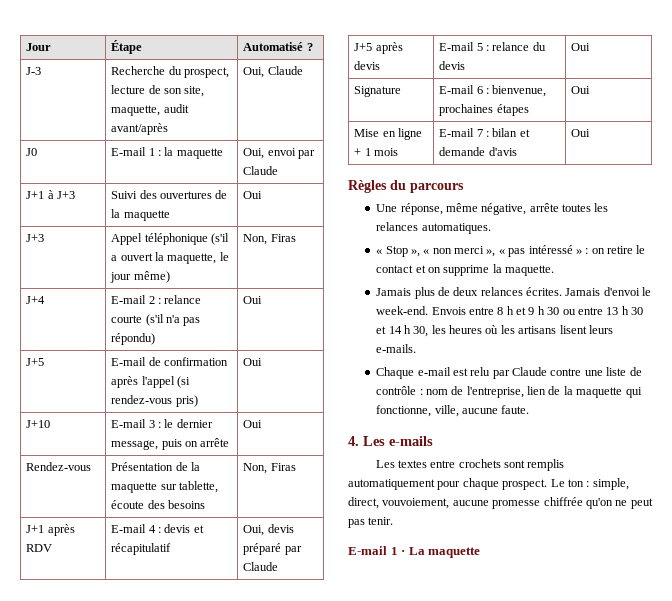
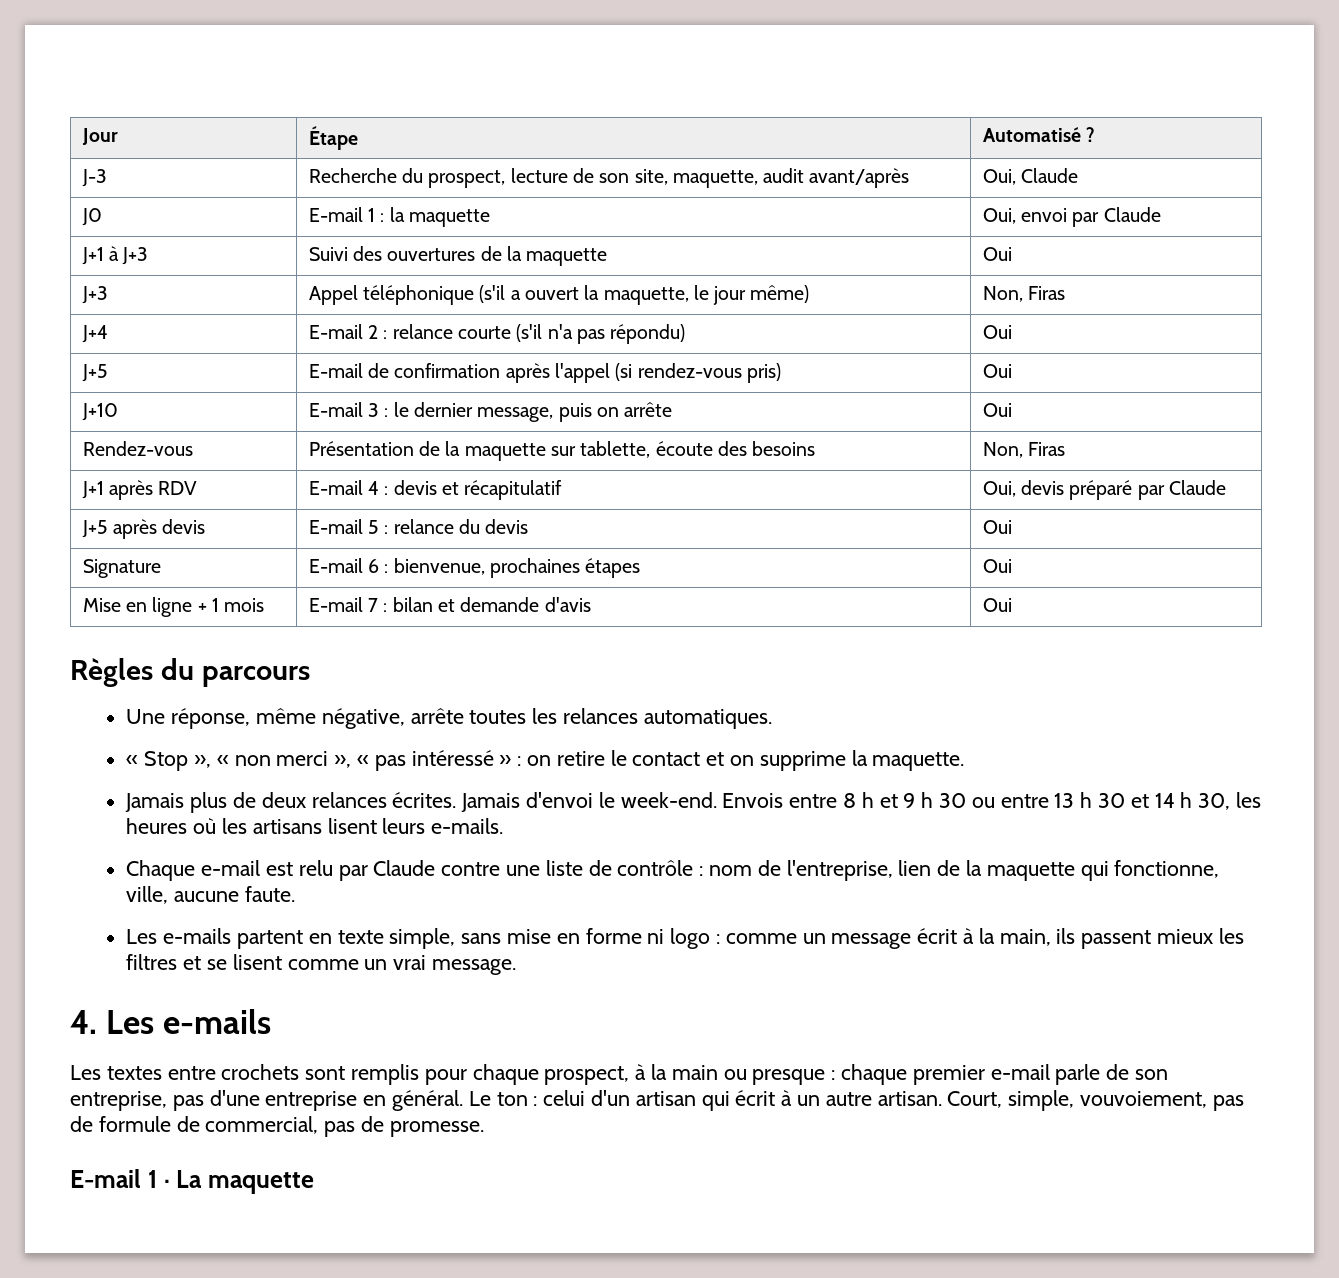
+ Les e-mails partent en texte simple, sans mise en forme ni logo : comme un message écrit à la main, ils passent mieux les filtres et se lisent comme un vrai message.
- Les textes entre crochets sont remplis automatiquement pour chaque prospect. Le ton : simple, direct, vouvoiement, aucune promesse chiffrée qu'on ne peut pas tenir.
+ Les textes entre crochets sont remplis pour chaque prospect, à la main ou presque : chaque premier e-mail parle de son entreprise, pas d'une entreprise en général. Le ton : celui d'un artisan qui écrit à un autre artisan. Court, simple, vouvoiement, pas de formule de commercial, pas de promesse.

